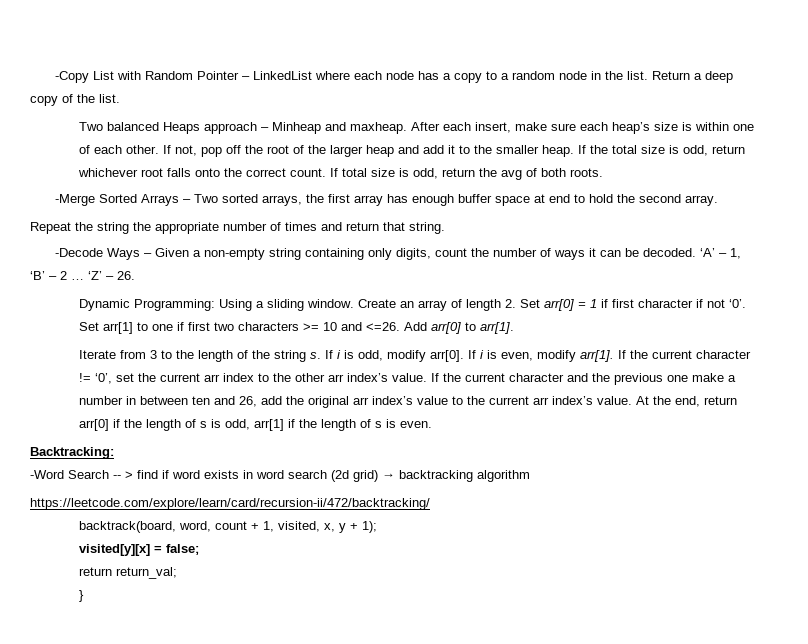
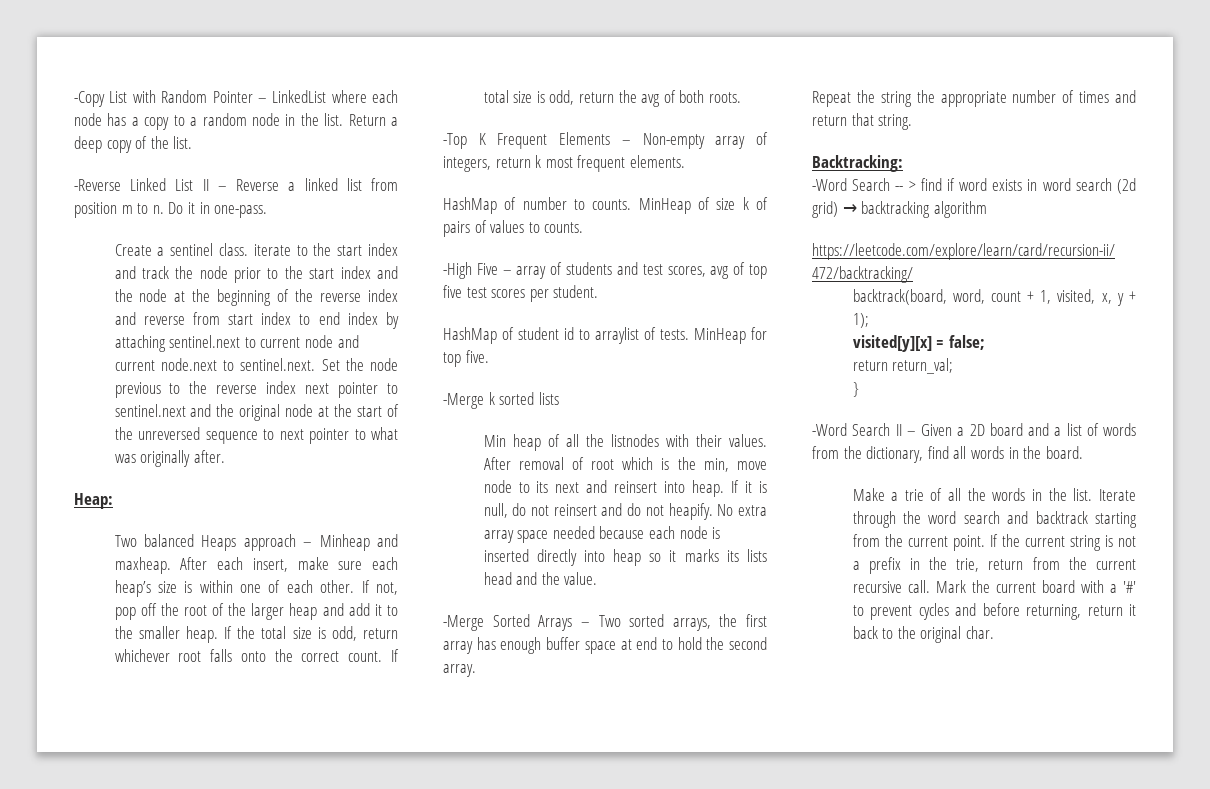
+ -Reverse Linked List II – Reverse a linked list from position m to n. Do it in one-pass.
+ Create a sentinel class. iterate to the start index and track the node prior to the start index and the node at the beginning of the reverse index and reverse from start index to end index by attaching sentinel.next to current node and current node.next to sentinel.next. Set the node previous to the reverse index next pointer to sentinel.next and the original node at the start of the unreversed sequence to next pointer to what was originally after.
+ Heap:
+ -Top K Frequent Elements – Non-empty array of integers, return k most frequent elements.
+ HashMap of number to counts. MinHeap of size k of pairs of values to counts.
+ -High Five – array of students and test scores, avg of top five test scores per student.
+ HashMap of student id to arraylist of tests. MinHeap for top five.
+ -Merge k sorted lists
+ Min heap of all the listnodes with their values. After removal of root which is the min, move node to its next and reinsert into heap. If it is null, do not reinsert and do not heapify. No extra array space needed because each node is inserted directly into heap so it marks its lists head and the value.
- -Decode Ways – Given a non-empty string containing only digits, count the number of ways it can be decoded. ‘A’ – 1, ‘B’ – 2 … ‘Z’ – 26.
- Dynamic Programming: Using a sliding window. Create an array of length 2. Set arr[0] = 1 if first character if not ‘0’. Set arr[1] to one if first two characters >= 10 and <=26. Add arr[0] to arr[1].
- Iterate from 3 to the length of the string s. If i is odd, modify arr[0]. If i is even, modify arr[1]. If the current character != ‘0’, set the current arr index to the other arr index’s value. If the current character and the previous one make a number in between ten and 26, add the original arr index’s value to the current arr index’s value. At the end, return arr[0] if the length of s is odd, arr[1] if the length of s is even.
+ -Word Search II – Given a 2D board and a list of words from the dictionary, find all words in the board.
+ Make a trie of all the words in the list. Iterate through the word search and backtrack starting from the current point. If the current string is not a prefix in the trie, return from the current recursive call. Mark the current board with a '#' to prevent cycles and before returning, return it back to the original char.

